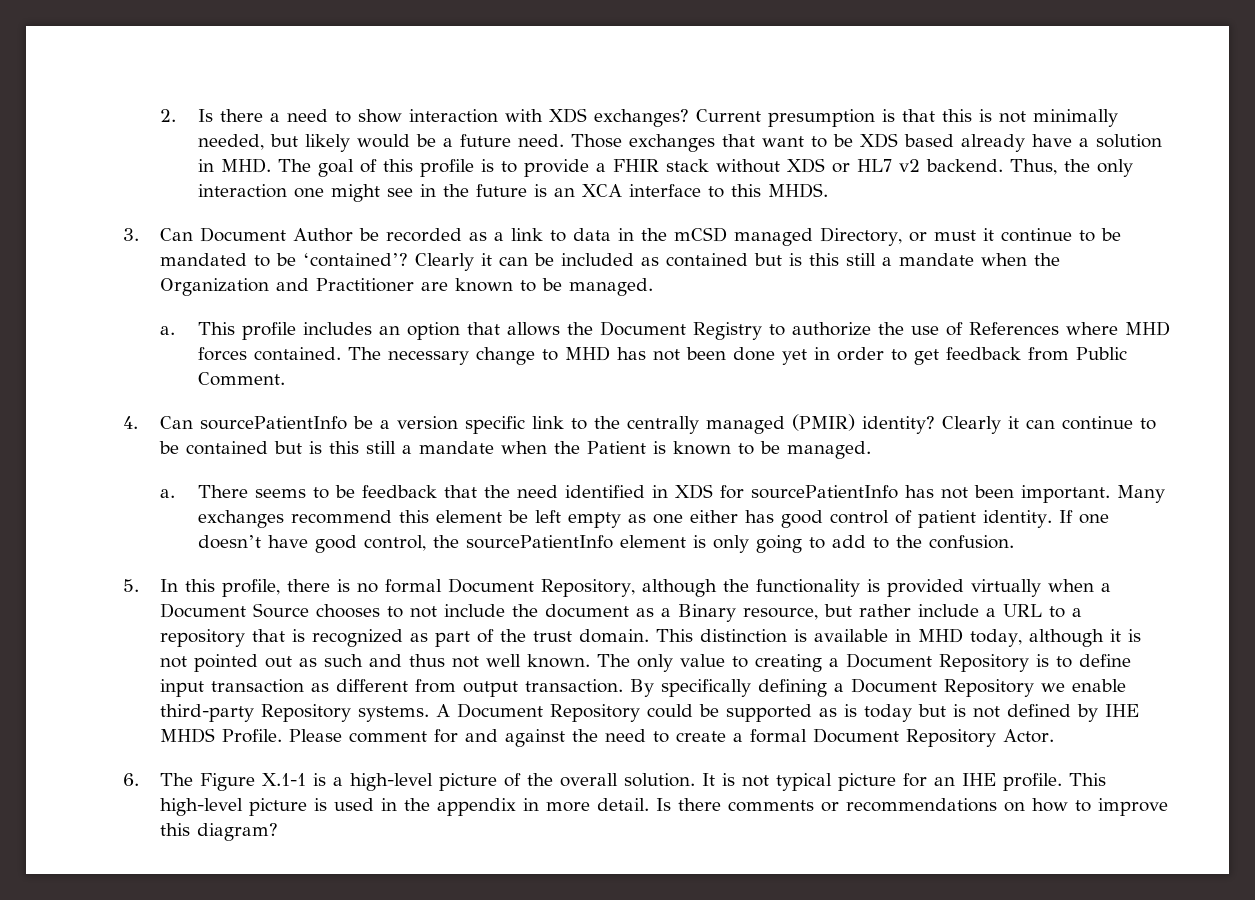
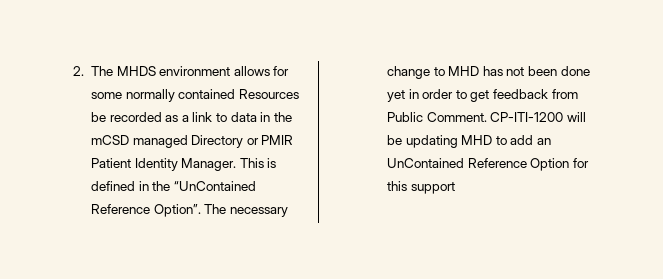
- 2. Is there a need to show interaction with XDS exchanges? Current presumption is that this is not minimally needed, but likely would be a future need. Those exchanges that want to be XDS based already have a solution in MHD. The goal of this profile is to provide a FHIR stack without XDS or HL7 v2 backend. Thus, the only interaction one might see in the future is an XCA interface to this MHDS.
- 3. Can Document Author be recorded as a link to data in the mCSD managed Directory, or must it continue to be mandated to be ‘contained’? Clearly it can be included as contained but is this still a mandate when the Organization and Practitioner are known to be managed.
- a. This profile includes an option that allows the Document Registry to authorize the use of References where MHD forces contained.
+ 2. The MHDS environment allows for some normally contained Resources be recorded as a link to data in the mCSD managed Directory or PMIR Patient Identity Manager. This is defined in the “UnContained Reference Option”.
- The necessary change to MHD has not been done yet in order to get feedback from Public Comment.
- 4. Can sourcePatientInfo be a version specific link to the centrally managed (PMIR) identity? Clearly it can continue to be contained but is this still a mandate when the Patient is known to be managed.
- a. There seems to be feedback that the need identified in XDS for sourcePatientInfo has not been important. Many exchanges recommend this element be left empty as one either has good control of patient identity. If one doesn’t have good control, the sourcePatientInfo element is only going to add to the confusion.
- 5. In this profile, there is no formal Document Repository, although the functionality is provided virtually when a Document Source chooses to not include the document as a Binary resource, but rather include a URL to a repository that is recognized as part of the trust domain. This distinction is available in MHD today, although it is not pointed out as such and thus not well known. The only value to creating a Document Repository is to define input transaction as different from output transaction. By specifically defining a Document Repository we enable third-party Repository systems. A Document Repository could be supported as is today but is not defined by IHE MHDS Profile. Please comment for and against the need to create a formal Document Repository Actor.
- 6. The Figure X.1-1 is a high-level picture of the overall solution. It is not typical picture for an IHE profile. This high-level picture is used in the appendix in more detail. Is there comments or recommendations on how to improve this diagram?
+ The necessary change to MHD has not been done yet in order to get feedback from Public Comment. CP-ITI-1200 will be updating MHD to add an UnContained Reference Option for this support

